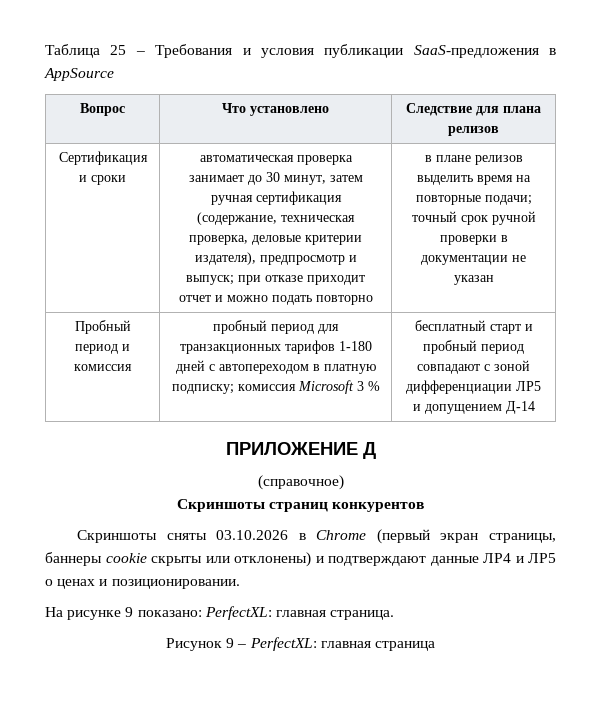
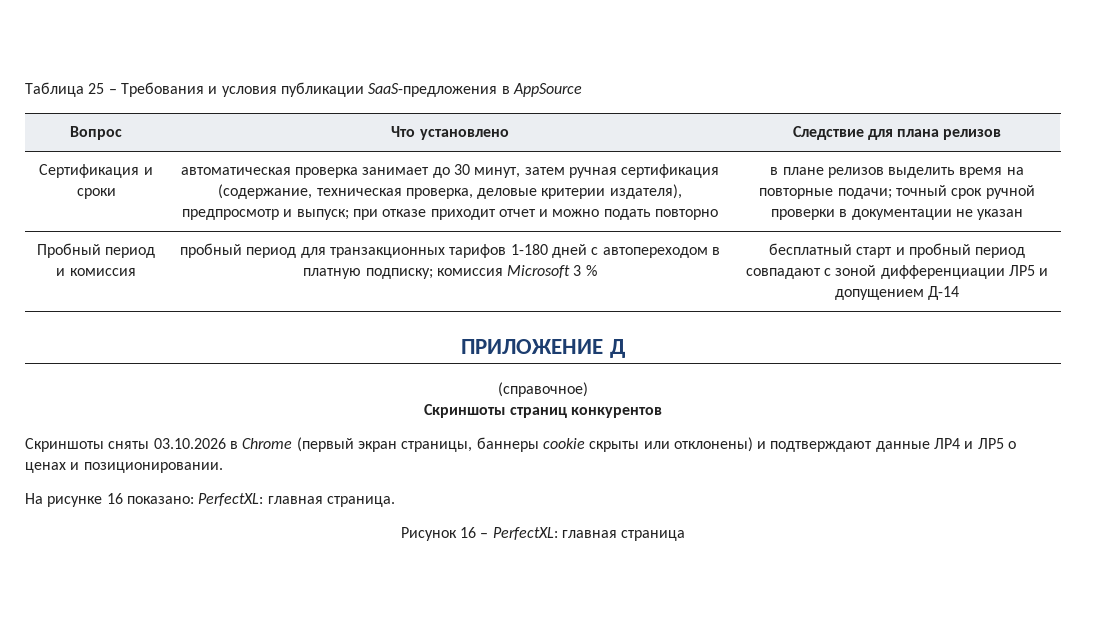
- На рисунке 9 показано: PerfectXL: главная страница.
+ На рисунке 16 показано: PerfectXL: главная страница.
- Рисунок 9 – PerfectXL: главная страница
+ Рисунок 16 – PerfectXL: главная страница

